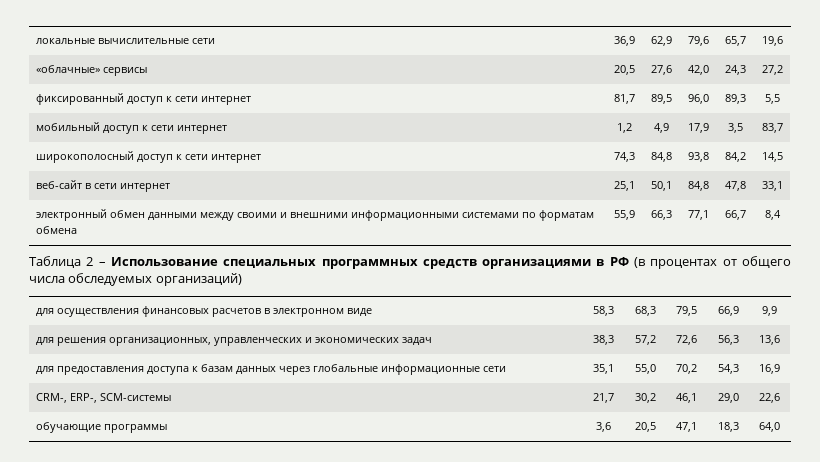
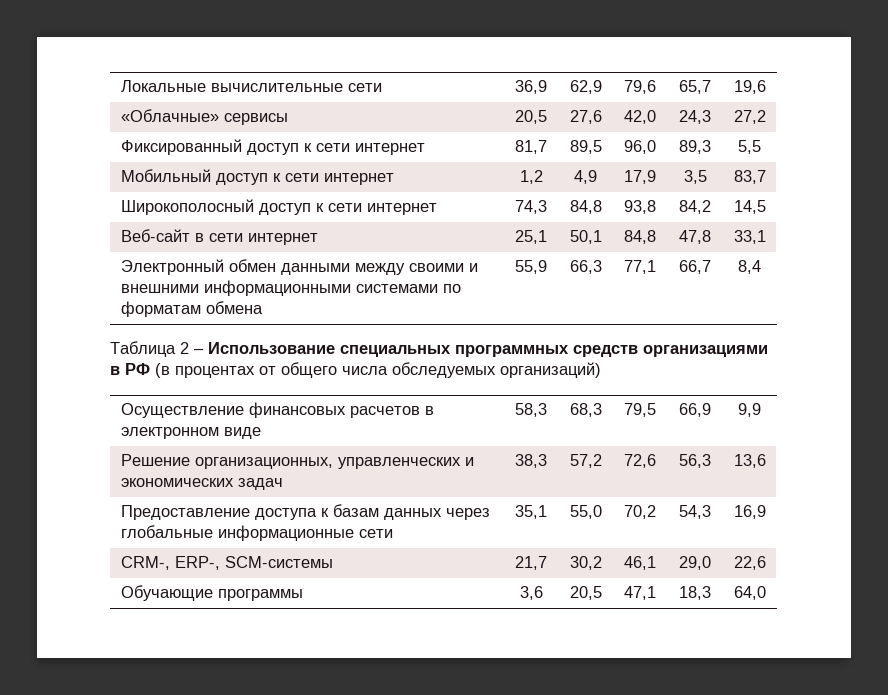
- локальные вычислительные сети | 36,9 | 62,9 | 79,6 | 65,7 | 19,6
+ Локальные вычислительные сети | 36,9 | 62,9 | 79,6 | 65,7 | 19,6
- «облачные» сервисы | 20,5 | 27,6 | 42,0 | 24,3 | 27,2
+ «Облачные» сервисы | 20,5 | 27,6 | 42,0 | 24,3 | 27,2
- фиксированный доступ к сети интернет | 81,7 | 89,5 | 96,0 | 89,3 | 5,5
+ Фиксированный доступ к сети интернет | 81,7 | 89,5 | 96,0 | 89,3 | 5,5
- мобильный доступ к сети интернет | 1,2 | 4,9 | 17,9 | 3,5 | 83,7
+ Мобильный доступ к сети интернет | 1,2 | 4,9 | 17,9 | 3,5 | 83,7
- широкополосный доступ к сети интернет | 74,3 | 84,8 | 93,8 | 84,2 | 14,5
+ Широкополосный доступ к сети интернет | 74,3 | 84,8 | 93,8 | 84,2 | 14,5
- веб-сайт в сети интернет | 25,1 | 50,1 | 84,8 | 47,8 | 33,1
+ Веб-сайт в сети интернет | 25,1 | 50,1 | 84,8 | 47,8 | 33,1
- электронный обмен данными между своими и внешними информационными системами по форматам обмена | 55,9 | 66,3 | 77,1 | 66,7 | 8,4
+ Электронный обмен данными между своими и внешними информационными системами по форматам обмена | 55,9 | 66,3 | 77,1 | 66,7 | 8,4
- для осуществления финансовых расчетов в электронном виде | 58,3 | 68,3 | 79,5 | 66,9 | 9,9
+ Осуществление финансовых расчетов в электронном виде | 58,3 | 68,3 | 79,5 | 66,9 | 9,9
- для решения организационных, управленческих и экономических задач | 38,3 | 57,2 | 72,6 | 56,3 | 13,6
+ Решение организационных, управленческих и экономических задач | 38,3 | 57,2 | 72,6 | 56,3 | 13,6
- для предоставления доступа к базам данных через глобальные информационные сети | 35,1 | 55,0 | 70,2 | 54,3 | 16,9
+ Предоставление доступа к базам данных через глобальные информационные сети | 35,1 | 55,0 | 70,2 | 54,3 | 16,9
- обучающие программы | 3,6 | 20,5 | 47,1 | 18,3 | 64,0
+ Обучающие программы | 3,6 | 20,5 | 47,1 | 18,3 | 64,0

